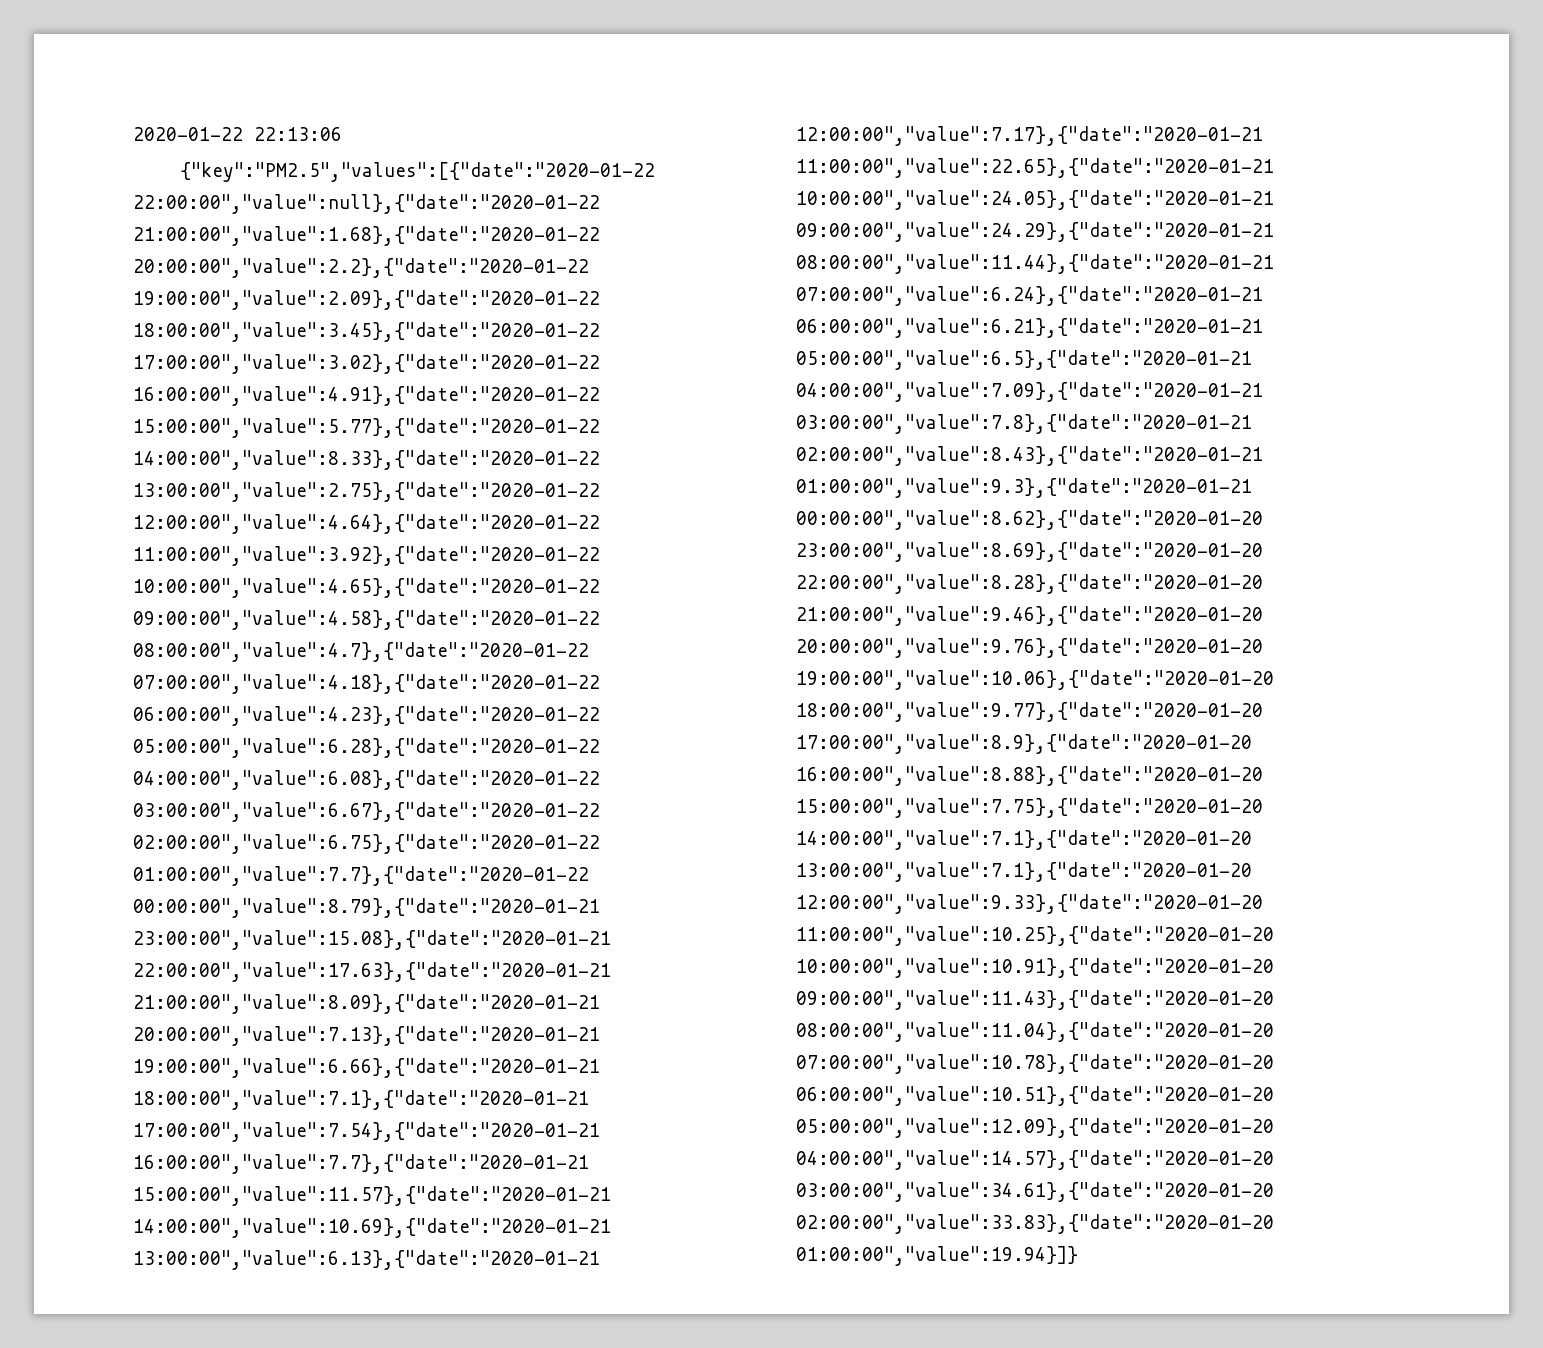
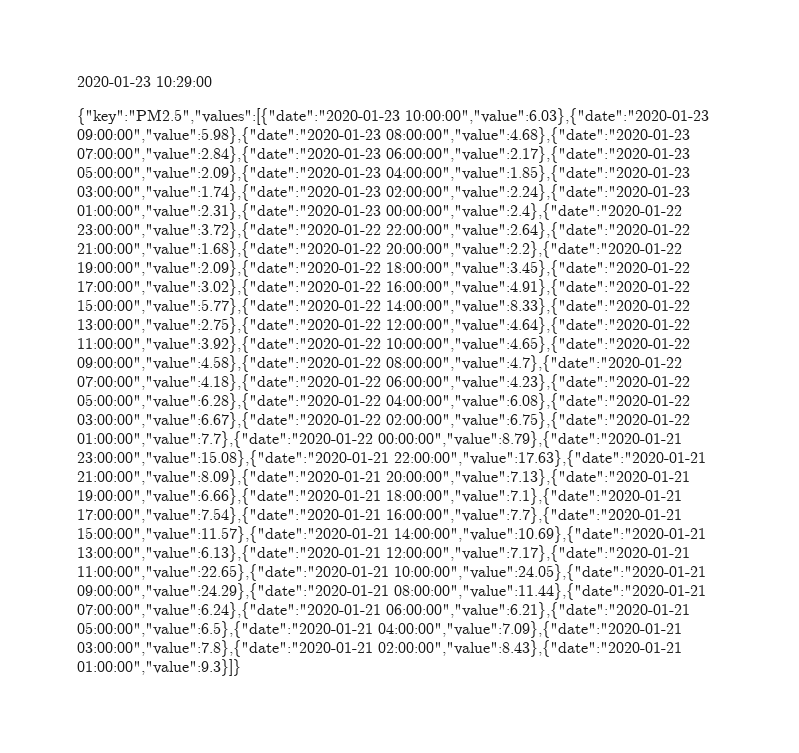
- 2020-01-22 22:13:06
- {"key":"PM2.5","values":[{"date":"2020-01-22 22:00:00","value":null},{"date":"2020-01-22 21:00:00","value":1.68},{"date":"2020-01-22 20:00:00","value":2.2},{"date":"2020-01-22 19:00:00","value":2.09},{"date":"2020-01-22 18:00:00","value":3.45},{"date":"2020-01-22 17:00:00","value":3.02},{"date":"2020-01-22 16:00:00","value":4.91},{"date":"2020-01-22 15:00:00","value":5.77},{"date":"2020-01-22 14:00:00","value":8.33},{"date":"2020-01-22 13:00:00","value":2.75},{"date":"2020-01-22 12:00:00","value":4.64},{"date":"2020-01-22 11:00:00","value":3.92},{"date":"2020-01-22 10:00:00","value":4.65},{"date":"2020-01-22 09:00:00","value":4.58},{"date":"2020-01-22 08:00:00","value":4.7},{"date":"2020-01-22 07:00:00","value":4.18},{"date":"2020-01-22 06:00:00","value":4.23},{"date":"2020-01-22 05:00:00","value":6.28},{"date":"2020-01-22 04:00:00","value":6.08},{"date":"2020-01-22 03:00:00","value":6.67},{"date":"2020-01-22 02:00:00","value":6.75},{"date":"2020-01-22 01:00:00","value":7.7},{"date":"2020-01-22 00:00:00","value":8.79},{"date":"2020-01-21 23:00:00","value":15.08},{"date":"2020-01-21 22:00:00","value":17.63},{"date":"2020-01-21 21:00:00","value":8.09},{"date":"2020-01-21 20:00:00","value":7.13},{"date":"2020-01-21 19:00:00","value":6.66},{"date":"2020-01-21 18:00:00","value":7.1},{"date":"2020-01-21 17:00:00","value":7.54},{"date":"2020-01-21 16:00:00","value":7.7},{"date":"2020-01-21 15:00:00","value":11.57},{"date":"2020-01-21 14:00:00","value":10.69},{"date":"2020-01-21 13:00:00","value":6.13},{"date":"2020-01-21 12:00:00","value":7.17},{"date":"2020-01-21 11:00:00","value":22.65},{"date":"2020-01-21 10:00:00","value":24.05},{"date":"2020-01-21 09:00:00","value":24.29},{"date":"2020-01-21 08:00:00","value":11.44},{"date":"2020-01-21 07:00:00","value":6.24},{"date":"2020-01-21 06:00:00","value":6.21},{"date":"2020-01-21 05:00:00","value":6.5},{"date":"2020-01-21 04:00:00","value":7.09},{"date":"2020-01-21 03:00:00","value":7.8},{"date":"2020-01-21 02:00:00","value":8.43},{"date":"2020-01-21 01:00:00","value":9.3},{"date":"2020-01-21 00:00:00","value":8.62},{"date":"2020-01-20 23:00:00","value":8.69},{"date":"2020-01-20 22:00:00","value":8.28},{"date":"2020-01-20 21:00:00","value":9.46},{"date":"2020-01-20 20:00:00","value":9.76},{"date":"2020-01-20 19:00:00","value":10.06},{"date":"2020-01-20 18:00:00","value":9.77},{"date":"2020-01-20 17:00:00","value":8.9},{"date":"2020-01-20 16:00:00","value":8.88},{"date":"2020-01-20 15:00:00","value":7.75},{"date":"2020-01-20 14:00:00","value":7.1},{"date":"2020-01-20 13:00:00","value":7.1},{"date":"2020-01-20 12:00:00","value":9.33},{"date":"2020-01-20 11:00:00","value":10.25},{"date":"2020-01-20 10:00:00","value":10.91},{"date":"2020-01-20 09:00:00","value":11.43},{"date":"2020-01-20 08:00:00","value":11.04},{"date":"2020-01-20 07:00:00","value":10.78},{"date":"2020-01-20 06:00:00","value":10.51},{"date":"2020-01-20 05:00:00","value":12.09},{"date":"2020-01-20 04:00:00","value":14.57},{"date":"2020-01-20 03:00:00","value":34.61},{"date":"2020-01-20 02:00:00","value":33.83},{"date":"2020-01-20 01:00:00","value":19.94}]}
+ 2020-01-23 10:29:00
+ {"key":"PM2.5","values":[{"date":"2020-01-23 10:00:00","value":6.03},{"date":"2020-01-23 09:00:00","value":5.98},{"date":"2020-01-23 08:00:00","value":4.68},{"date":"2020-01-23 07:00:00","value":2.84},{"date":"2020-01-23 06:00:00","value":2.17},{"date":"2020-01-23 05:00:00","value":2.09},{"date":"2020-01-23 04:00:00","value":1.85},{"date":"2020-01-23 03:00:00","value":1.74},{"date":"2020-01-23 02:00:00","value":2.24},{"date":"2020-01-23 01:00:00","value":2.31},{"date":"2020-01-23 00:00:00","value":2.4},{"date":"2020-01-22 23:00:00","value":3.72},{"date":"2020-01-22 22:00:00","value":2.64},{"date":"2020-01-22 21:00:00","value":1.68},{"date":"2020-01-22 20:00:00","value":2.2},{"date":"2020-01-22 19:00:00","value":2.09},{"date":"2020-01-22 18:00:00","value":3.45},{"date":"2020-01-22 17:00:00","value":3.02},{"date":"2020-01-22 16:00:00","value":4.91},{"date":"2020-01-22 15:00:00","value":5.77},{"date":"2020-01-22 14:00:00","value":8.33},{"date":"2020-01-22 13:00:00","value":2.75},{"date":"2020-01-22 12:00:00","value":4.64},{"date":"2020-01-22 11:00:00","value":3.92},{"date":"2020-01-22 10:00:00","value":4.65},{"date":"2020-01-22 09:00:00","value":4.58},{"date":"2020-01-22 08:00:00","value":4.7},{"date":"2020-01-22 07:00:00","value":4.18},{"date":"2020-01-22 06:00:00","value":4.23},{"date":"2020-01-22 05:00:00","value":6.28},{"date":"2020-01-22 04:00:00","value":6.08},{"date":"2020-01-22 03:00:00","value":6.67},{"date":"2020-01-22 02:00:00","value":6.75},{"date":"2020-01-22 01:00:00","value":7.7},{"date":"2020-01-22 00:00:00","value":8.79},{"date":"2020-01-21 23:00:00","value":15.08},{"date":"2020-01-21 22:00:00","value":17.63},{"date":"2020-01-21 21:00:00","value":8.09},{"date":"2020-01-21 20:00:00","value":7.13},{"date":"2020-01-21 19:00:00","value":6.66},{"date":"2020-01-21 18:00:00","value":7.1},{"date":"2020-01-21 17:00:00","value":7.54},{"date":"2020-01-21 16:00:00","value":7.7},{"date":"2020-01-21 15:00:00","value":11.57},{"date":"2020-01-21 14:00:00","value":10.69},{"date":"2020-01-21 13:00:00","value":6.13},{"date":"2020-01-21 12:00:00","value":7.17},{"date":"2020-01-21 11:00:00","value":22.65},{"date":"2020-01-21 10:00:00","value":24.05},{"date":"2020-01-21 09:00:00","value":24.29},{"date":"2020-01-21 08:00:00","value":11.44},{"date":"2020-01-21 07:00:00","value":6.24},{"date":"2020-01-21 06:00:00","value":6.21},{"date":"2020-01-21 05:00:00","value":6.5},{"date":"2020-01-21 04:00:00","value":7.09},{"date":"2020-01-21 03:00:00","value":7.8},{"date":"2020-01-21 02:00:00","value":8.43},{"date":"2020-01-21 01:00:00","value":9.3}]}

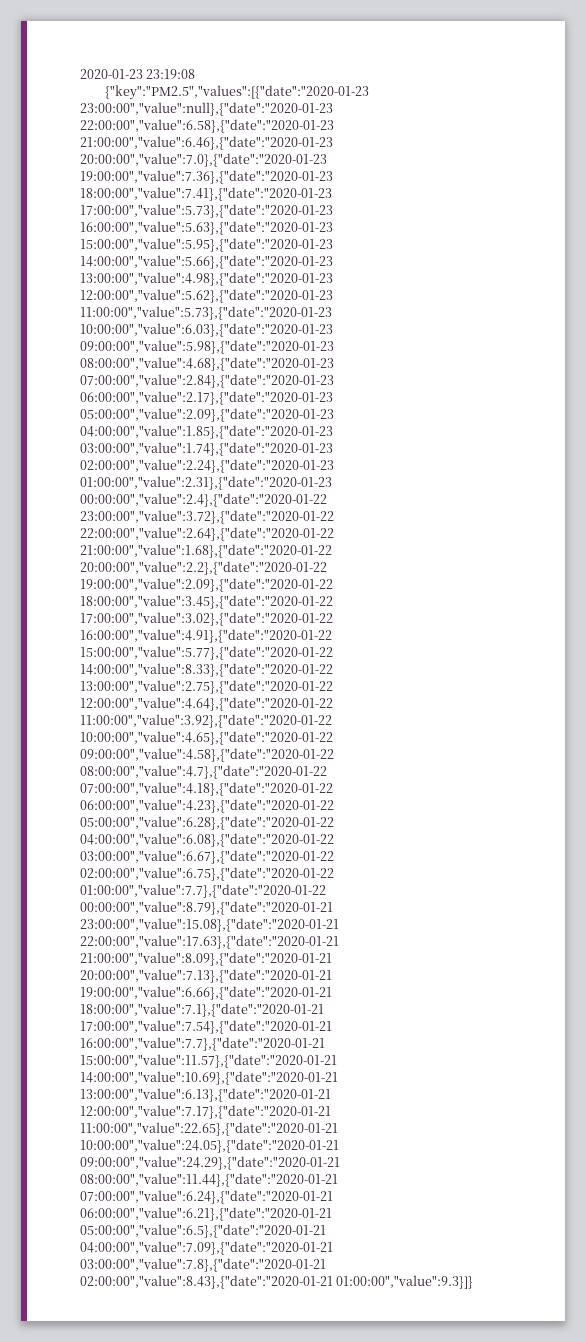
- 2020-01-23 10:29:00
+ 2020-01-23 23:19:08
- {"key":"PM2.5","values":[{"date":"2020-01-23 10:00:00","value":6.03},{"date":"2020-01-23 09:00:00","value":5.98},{"date":"2020-01-23 08:00:00","value":4.68},{"date":"2020-01-23 07:00:00","value":2.84},{"date":"2020-01-23 06:00:00","value":2.17},{"date":"2020-01-23 05:00:00","value":2.09},{"date":"2020-01-23 04:00:00","value":1.85},{"date":"2020-01-23 03:00:00","value":1.74},{"date":"2020-01-23 02:00:00","value":2.24},{"date":"2020-01-23 01:00:00","value":2.31},{"date":"2020-01-23 00:00:00","value":2.4},{"date":"2020-01-22 23:00:00","value":3.72},{"date":"2020-01-22 22:00:00","value":2.64},{"date":"2020-01-22 21:00:00","value":1.68},{"date":"2020-01-22 20:00:00","value":2.2},{"date":"2020-01-22 19:00:00","value":2.09},{"date":"2020-01-22 18:00:00","value":3.45},{"date":"2020-01-22 17:00:00","value":3.02},{"date":"2020-01-22 16:00:00","value":4.91},{"date":"2020-01-22 15:00:00","value":5.77},{"date":"2020-01-22 14:00:00","value":8.33},{"date":"2020-01-22 13:00:00","value":2.75},{"date":"2020-01-22 12:00:00","value":4.64},{"date":"2020-01-22 11:00:00","value":3.92},{"date":"2020-01-22 10:00:00","value":4.65},{"date":"2020-01-22 09:00:00","value":4.58},{"date":"2020-01-22 08:00:00","value":4.7},{"date":"2020-01-22 07:00:00","value":4.18},{"date":"2020-01-22 06:00:00","value":4.23},{"date":"2020-01-22 05:00:00","value":6.28},{"date":"2020-01-22 04:00:00","value":6.08},{"date":"2020-01-22 03:00:00","value":6.67},{"date":"2020-01-22 02:00:00","value":6.75},{"date":"2020-01-22 01:00:00","value":7.7},{"date":"2020-01-22 00:00:00","value":8.79},{"date":"2020-01-21 23:00:00","value":15.08},{"date":"2020-01-21 22:00:00","value":17.63},{"date":"2020-01-21 21:00:00","value":8.09},{"date":"2020-01-21 20:00:00","value":7.13},{"date":"2020-01-21 19:00:00","value":6.66},{"date":"2020-01-21 18:00:00","value":7.1},{"date":"2020-01-21 17:00:00","value":7.54},{"date":"2020-01-21 16:00:00","value":7.7},{"date":"2020-01-21 15:00:00","value":11.57},{"date":"2020-01-21 14:00:00","value":10.69},{"date":"2020-01-21 13:00:00","value":6.13},{"date":"2020-01-21 12:00:00","value":7.17},{"date":"2020-01-21 11:00:00","value":22.65},{"date":"2020-01-21 10:00:00","value":24.05},{"date":"2020-01-21 09:00:00","value":24.29},{"date":"2020-01-21 08:00:00","value":11.44},{"date":"2020-01-21 07:00:00","value":6.24},{"date":"2020-01-21 06:00:00","value":6.21},{"date":"2020-01-21 05:00:00","value":6.5},{"date":"2020-01-21 04:00:00","value":7.09},{"date":"2020-01-21 03:00:00","value":7.8},{"date":"2020-01-21 02:00:00","value":8.43},{"date":"2020-01-21 01:00:00","value":9.3}]}
+ {"key":"PM2.5","values":[{"date":"2020-01-23 23:00:00","value":null},{"date":"2020-01-23 22:00:00","value":6.58},{"date":"2020-01-23 21:00:00","value":6.46},{"date":"2020-01-23 20:00:00","value":7.0},{"date":"2020-01-23 19:00:00","value":7.36},{"date":"2020-01-23 18:00:00","value":7.41},{"date":"2020-01-23 17:00:00","value":5.73},{"date":"2020-01-23 16:00:00","value":5.63},{"date":"2020-01-23 15:00:00","value":5.95},{"date":"2020-01-23 14:00:00","value":5.66},{"date":"2020-01-23 13:00:00","value":4.98},{"date":"2020-01-23 12:00:00","value":5.62},{"date":"2020-01-23 11:00:00","value":5.73},{"date":"2020-01-23 10:00:00","value":6.03},{"date":"2020-01-23 09:00:00","value":5.98},{"date":"2020-01-23 08:00:00","value":4.68},{"date":"2020-01-23 07:00:00","value":2.84},{"date":"2020-01-23 06:00:00","value":2.17},{"date":"2020-01-23 05:00:00","value":2.09},{"date":"2020-01-23 04:00:00","value":1.85},{"date":"2020-01-23 03:00:00","value":1.74},{"date":"2020-01-23 02:00:00","value":2.24},{"date":"2020-01-23 01:00:00","value":2.31},{"date":"2020-01-23 00:00:00","value":2.4},{"date":"2020-01-22 23:00:00","value":3.72},{"date":"2020-01-22 22:00:00","value":2.64},{"date":"2020-01-22 21:00:00","value":1.68},{"date":"2020-01-22 20:00:00","value":2.2},{"date":"2020-01-22 19:00:00","value":2.09},{"date":"2020-01-22 18:00:00","value":3.45},{"date":"2020-01-22 17:00:00","value":3.02},{"date":"2020-01-22 16:00:00","value":4.91},{"date":"2020-01-22 15:00:00","value":5.77},{"date":"2020-01-22 14:00:00","value":8.33},{"date":"2020-01-22 13:00:00","value":2.75},{"date":"2020-01-22 12:00:00","value":4.64},{"date":"2020-01-22 11:00:00","value":3.92},{"date":"2020-01-22 10:00:00","value":4.65},{"date":"2020-01-22 09:00:00","value":4.58},{"date":"2020-01-22 08:00:00","value":4.7},{"date":"2020-01-22 07:00:00","value":4.18},{"date":"2020-01-22 06:00:00","value":4.23},{"date":"2020-01-22 05:00:00","value":6.28},{"date":"2020-01-22 04:00:00","value":6.08},{"date":"2020-01-22 03:00:00","value":6.67},{"date":"2020-01-22 02:00:00","value":6.75},{"date":"2020-01-22 01:00:00","value":7.7},{"date":"2020-01-22 00:00:00","value":8.79},{"date":"2020-01-21 23:00:00","value":15.08},{"date":"2020-01-21 22:00:00","value":17.63},{"date":"2020-01-21 21:00:00","value":8.09},{"date":"2020-01-21 20:00:00","value":7.13},{"date":"2020-01-21 19:00:00","value":6.66},{"date":"2020-01-21 18:00:00","value":7.1},{"date":"2020-01-21 17:00:00","value":7.54},{"date":"2020-01-21 16:00:00","value":7.7},{"date":"2020-01-21 15:00:00","value":11.57},{"date":"2020-01-21 14:00:00","value":10.69},{"date":"2020-01-21 13:00:00","value":6.13},{"date":"2020-01-21 12:00:00","value":7.17},{"date":"2020-01-21 11:00:00","value":22.65},{"date":"2020-01-21 10:00:00","value":24.05},{"date":"2020-01-21 09:00:00","value":24.29},{"date":"2020-01-21 08:00:00","value":11.44},{"date":"2020-01-21 07:00:00","value":6.24},{"date":"2020-01-21 06:00:00","value":6.21},{"date":"2020-01-21 05:00:00","value":6.5},{"date":"2020-01-21 04:00:00","value":7.09},{"date":"2020-01-21 03:00:00","value":7.8},{"date":"2020-01-21 02:00:00","value":8.43},{"date":"2020-01-21 01:00:00","value":9.3}]}

